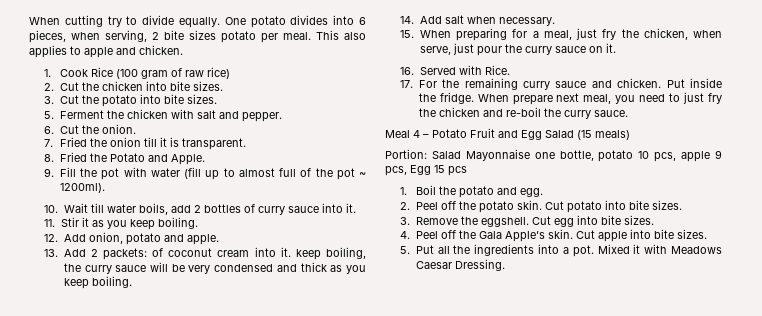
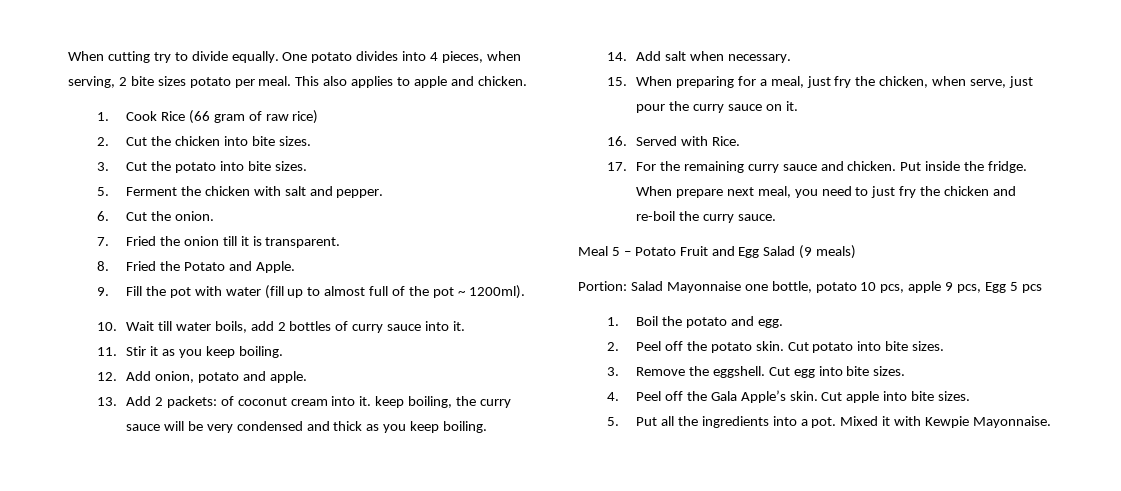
- One potato divides into 6 pieces, when serving, 2 bite sizes potato per meal.
+ One potato divides into 4 pieces, when serving, 2 bite sizes potato per meal.
- 1. Cook Rice (100 gram of raw rice)
+ 1. Cook Rice (66 gram of raw rice)
- Meal 4 – Potato Fruit and Egg Salad (15 meals)
+ Meal 5 – Potato Fruit and Egg Salad (9 meals)
- Portion: Salad Mayonnaise one bottle, potato 10 pcs, apple 9 pcs, Egg 15 pcs
+ Portion: Salad Mayonnaise one bottle, potato 10 pcs, apple 9 pcs, Egg 5 pcs
- Mixed it with Meadows Caesar Dressing.
+ Mixed it with Kewpie Mayonnaise.

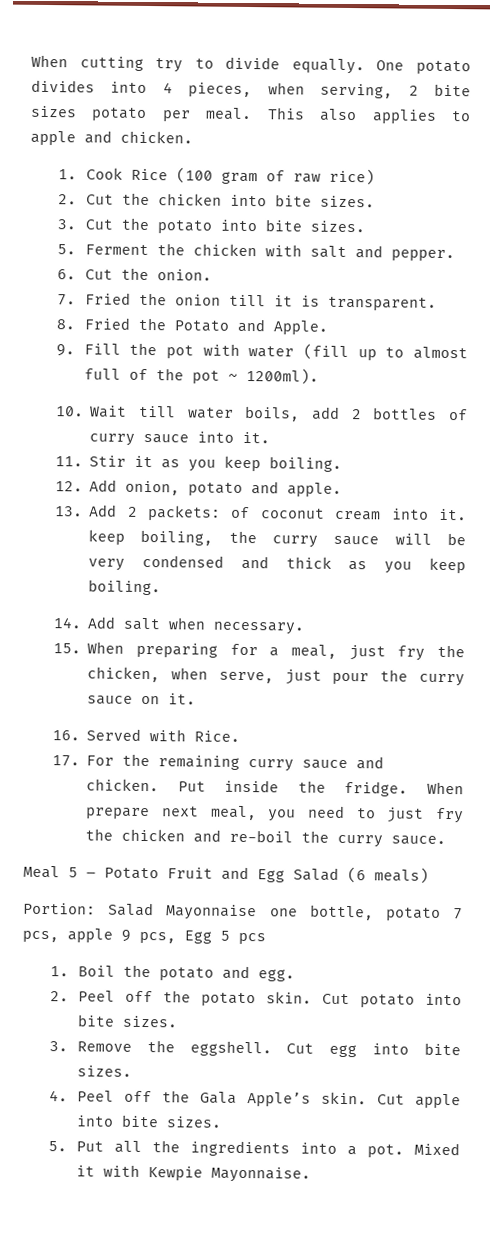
- 1. Cook Rice (66 gram of raw rice)
+ 1. Cook Rice (100 gram of raw rice)
- Meal 5 – Potato Fruit and Egg Salad (9 meals)
+ Meal 5 – Potato Fruit and Egg Salad (6 meals)
- Portion: Salad Mayonnaise one bottle, potato 10 pcs, apple 9 pcs, Egg 5 pcs
+ Portion: Salad Mayonnaise one bottle, potato 7 pcs, apple 9 pcs, Egg 5 pcs

